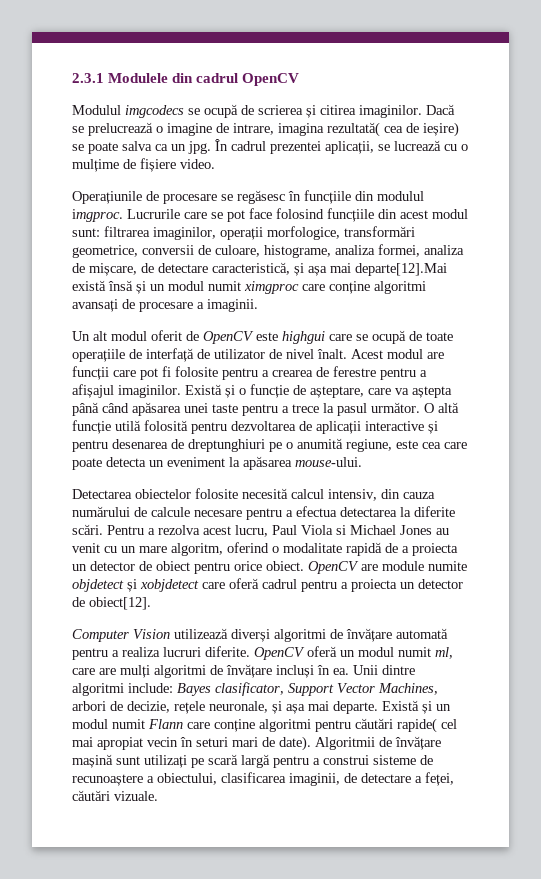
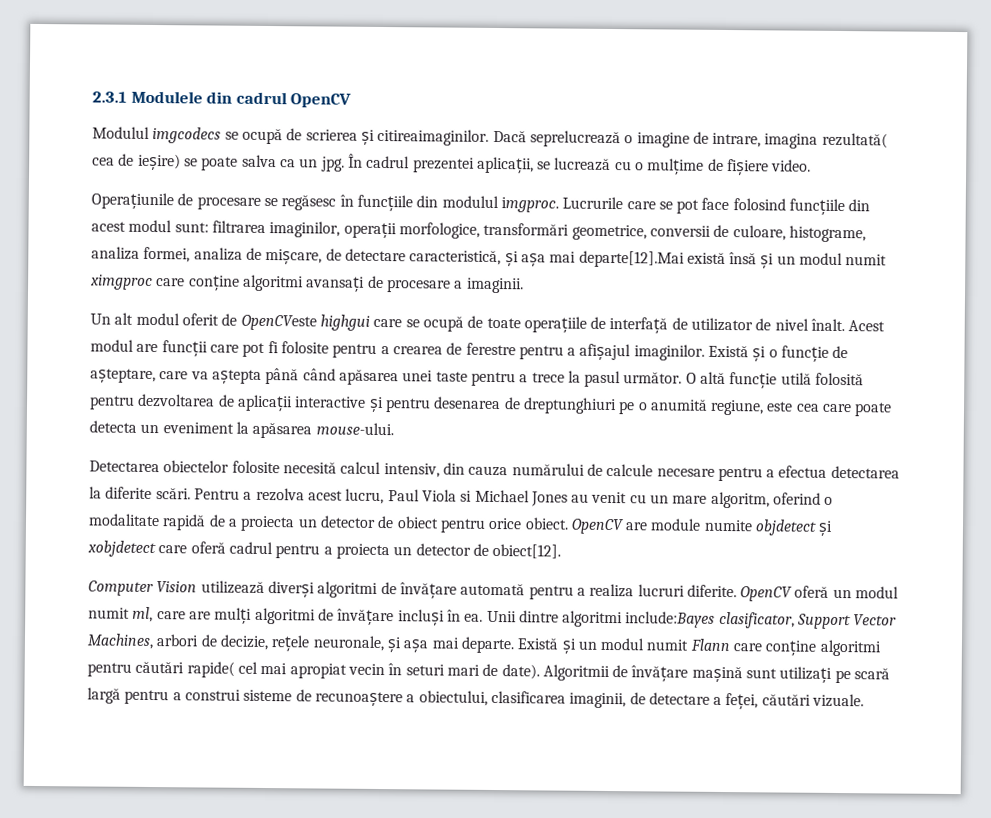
- Modulul imgcodecs se ocupă de scrierea și citirea imaginilor. Dacă se prelucrează o imagine de intrare, imagina rezultată( cea de ieșire) se poate salva ca un jpg.
+ Modulul imgcodecs se ocupă de scrierea și citireaimaginilor. Dacă seprelucrează o imagine de intrare, imagina rezultată( cea de ieșire) se poate salva ca un jpg.
- Un alt modul oferit de OpenCV este highgui care se ocupă de toate operațiile de interfață de utilizator de nivel înalt.
+ Un alt modul oferit de OpenCVeste highgui care se ocupă de toate operațiile de interfață de utilizator de nivel înalt.
- Unii dintre algoritmi include: Bayes clasificator, Support Vector Machines, arbori de decizie, rețele neuronale, și așa mai departe.
+ Unii dintre algoritmi include:Bayes clasificator, Support Vector Machines, arbori de decizie, rețele neuronale, și așa mai departe.

